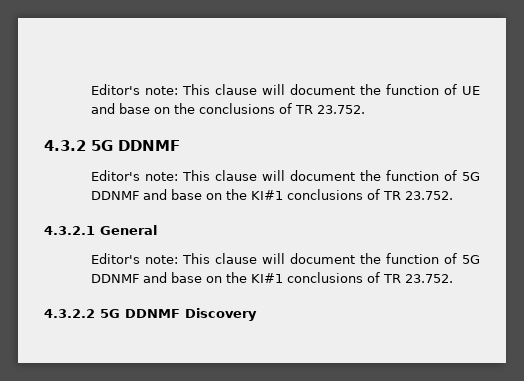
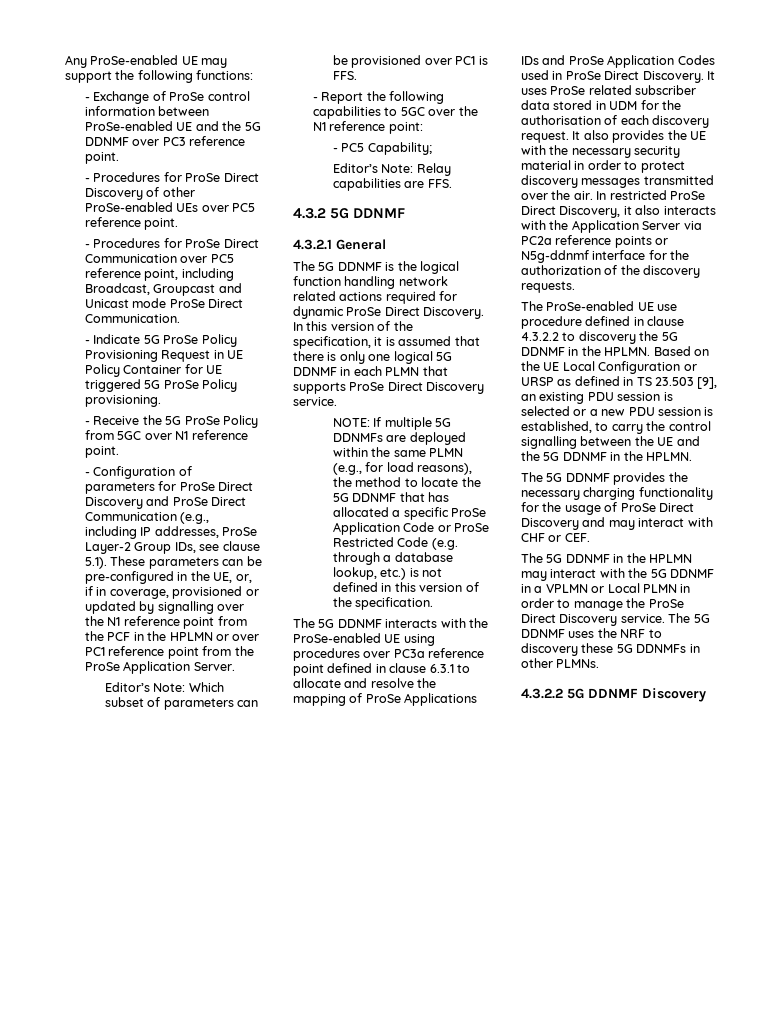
- Editor's note: This clause will document the function of UE and base on the conclusions of TR 23.752.
+ Any ProSe-enabled UE may support the following functions:
+ - Exchange of ProSe control information between ProSe-enabled UE and the 5G DDNMF over PC3 reference point.
+ - Procedures for ProSe Direct Discovery of other ProSe-enabled UEs over PC5 reference point.
+ - Procedures for ProSe Direct Communication over PC5 reference point, including Broadcast, Groupcast and Unicast mode ProSe Direct Communication.
+ - Indicate 5G ProSe Policy Provisioning Request in UE Policy Container for UE triggered 5G ProSe Policy provisioning.
+ - Receive the 5G ProSe Policy from 5GC over N1 reference point.
+ - Configuration of parameters for ProSe Direct Discovery and ProSe Direct Communication (e.g., including IP addresses, ProSe Layer-2 Group IDs, see clause 5.1). These parameters can be pre-configured in the UE, or, if in coverage, provisioned or updated by signalling over the N1 reference point from the PCF in the HPLMN or over PC1 reference point from the ProSe Application Server.
+ Editor’s Note: Which subset of parameters can be provisioned over PC1 is FFS.
+ - Report the following capabilities to 5GC over the N1 reference point:
+ - PC5 Capability;
+ Editor’s Note: Relay capabilities are FFS.
  4.3.2 5G DDNMF
- Editor's note: This clause will document the function of 5G DDNMF and base on the KI#1 conclusions of TR 23.752.
  4.3.2.1 General
- Editor's note: This clause will document the function of 5G DDNMF and base on the KI#1 conclusions of TR 23.752.
+ The 5G DDNMF is the logical function handling network related actions required for dynamic ProSe Direct Discovery. In this version of the specification, it is assumed that there is only one logical 5G DDNMF in each PLMN that supports ProSe Direct Discovery service.
+ NOTE: If multiple 5G DDNMFs are deployed within the same PLMN (e.g., for load reasons), the method to locate the 5G DDNMF that has allocated a specific ProSe Application Code or ProSe Restricted Code (e.g. through a database lookup, etc.) is not defined in this version of the specification.
+ The 5G DDNMF interacts with the ProSe-enabled UE using procedures over PC3a reference point defined in clause 6.3.1 to allocate and resolve the mapping of ProSe Applications IDs and ProSe Application Codes used in ProSe Direct Discovery. It uses ProSe related subscriber data stored in UDM for the authorisation of each discovery request. It also provides the UE with the necessary security material in order to protect discovery messages transmitted over the air. In restricted ProSe Direct Discovery, it also interacts with the Application Server via PC2a reference points or N5g-ddnmf interface for the authorization of the discovery requests.
+ The ProSe-enabled UE use procedure defined in clause 4.3.2.2 to discovery the 5G DDNMF in the HPLMN. Based on the UE Local Configuration or URSP as defined in TS 23.503 [9], an existing PDU session is selected or a new PDU session is established, to carry the control signalling between the UE and the 5G DDNMF in the HPLMN.
+ The 5G DDNMF provides the necessary charging functionality for the usage of ProSe Direct Discovery and may interact with CHF or CEF.
+ The 5G DDNMF in the HPLMN may interact with the 5G DDNMF in a VPLMN or Local PLMN in order to manage the ProSe Direct Discovery service. The 5G DDNMF uses the NRF to discovery these 5G DDNMFs in other PLMNs.

